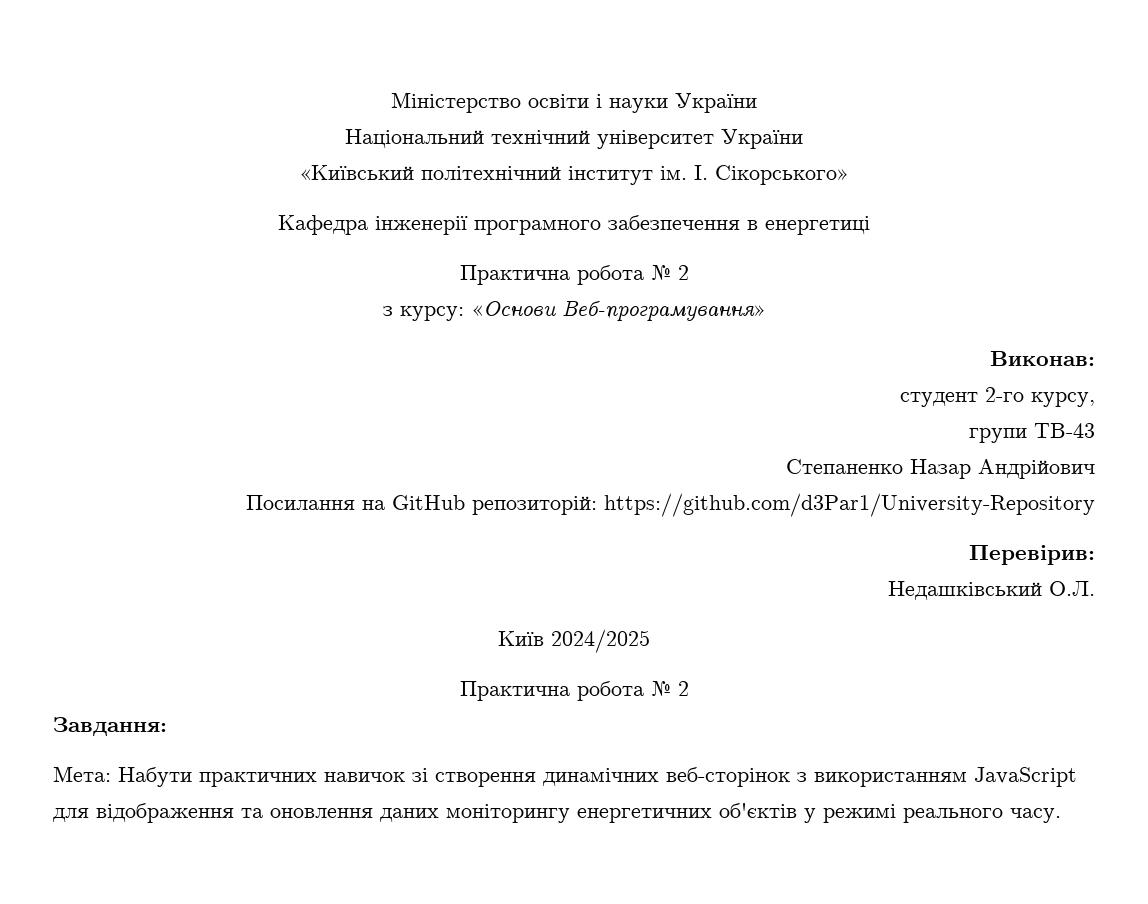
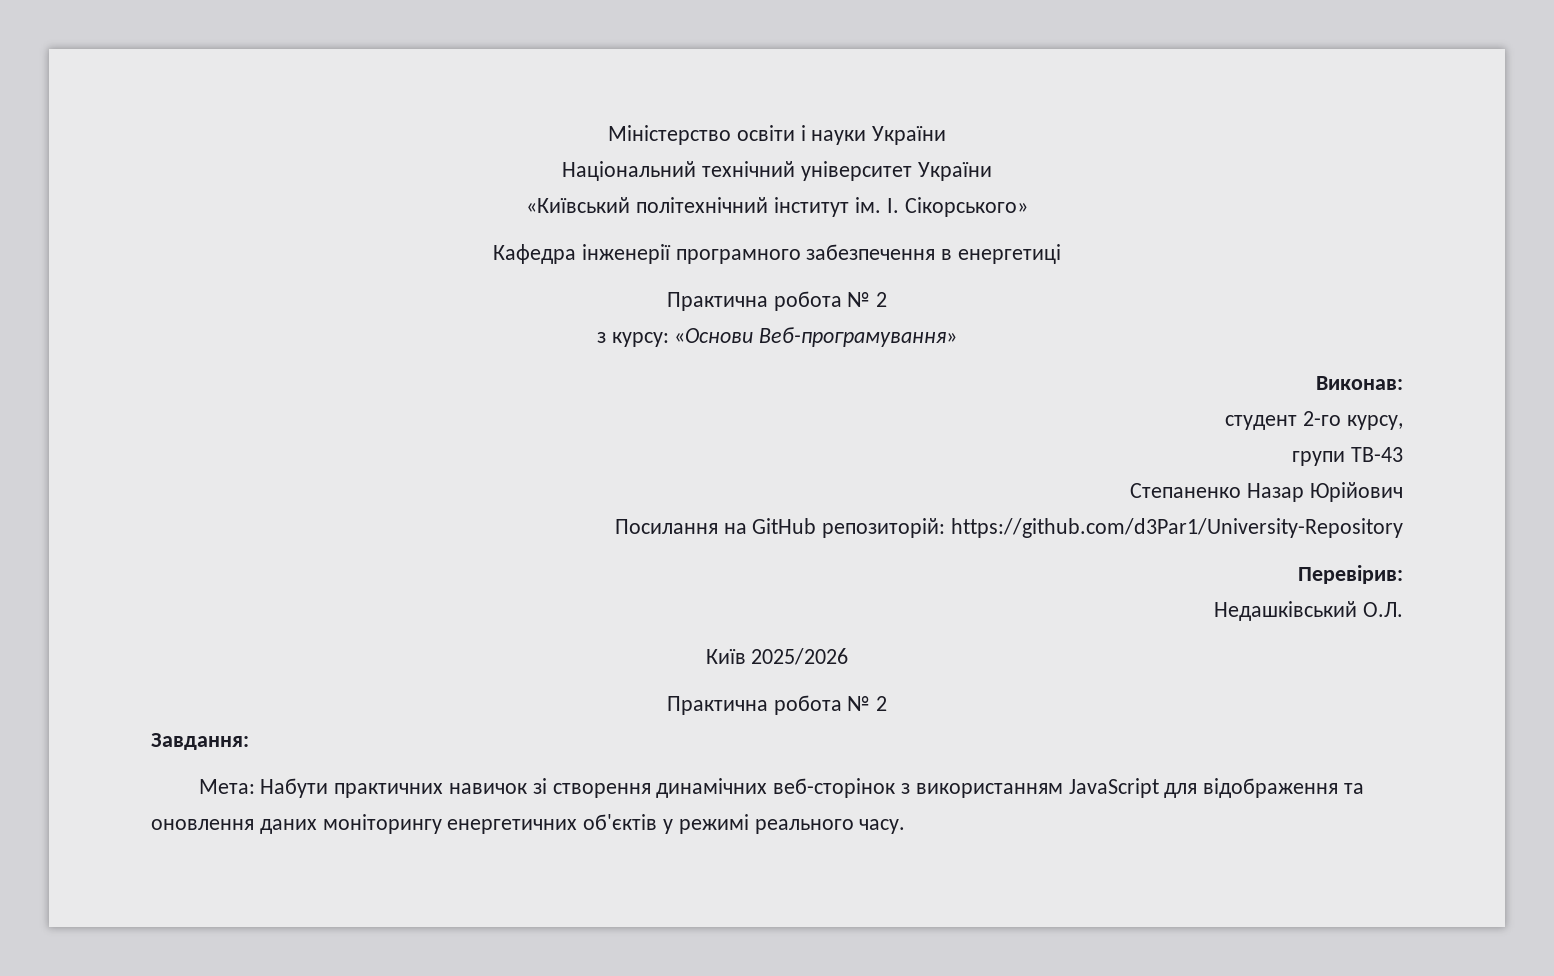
- Степаненко Назар Андрійович
+ Степаненко Назар Юрійович
- Київ 2024/2025
+ Київ 2025/2026

